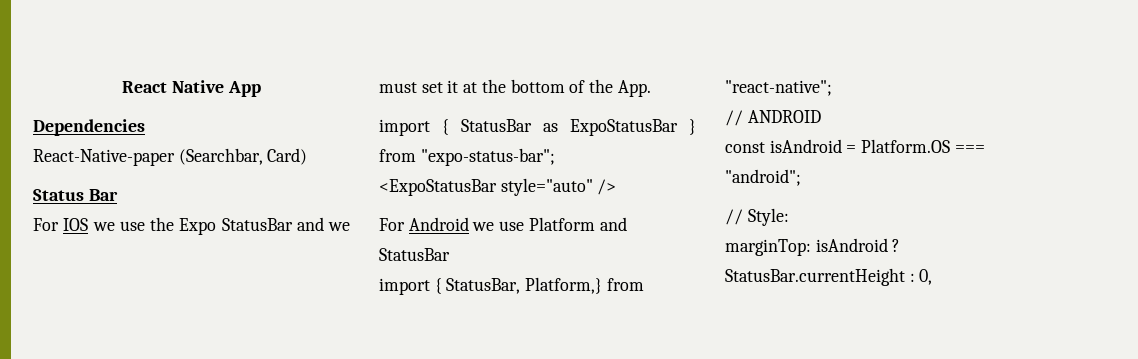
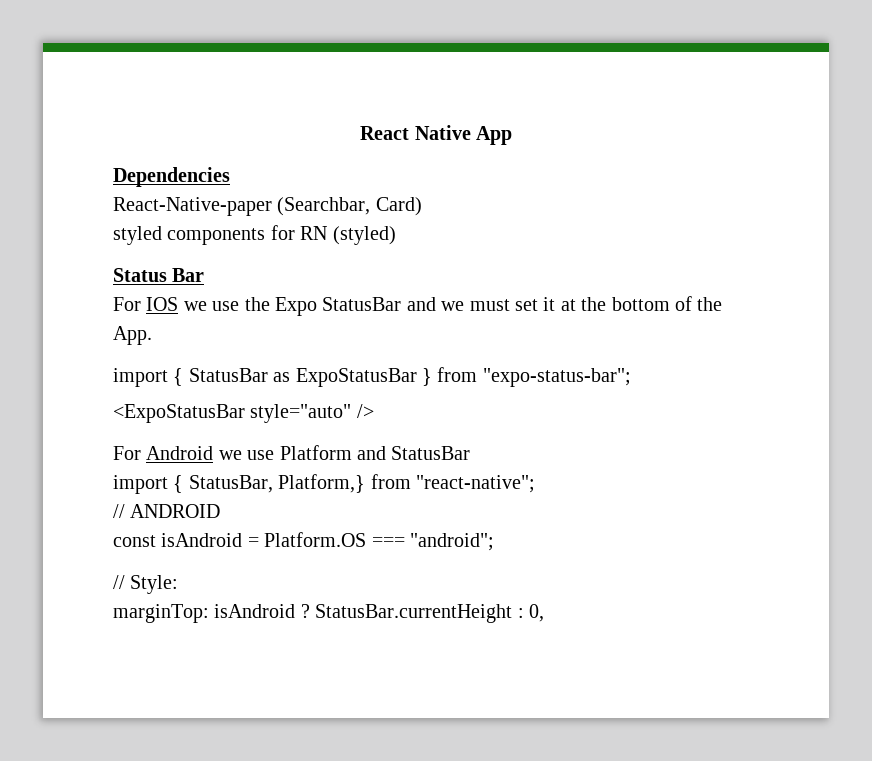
+ styled components for RN (styled)

